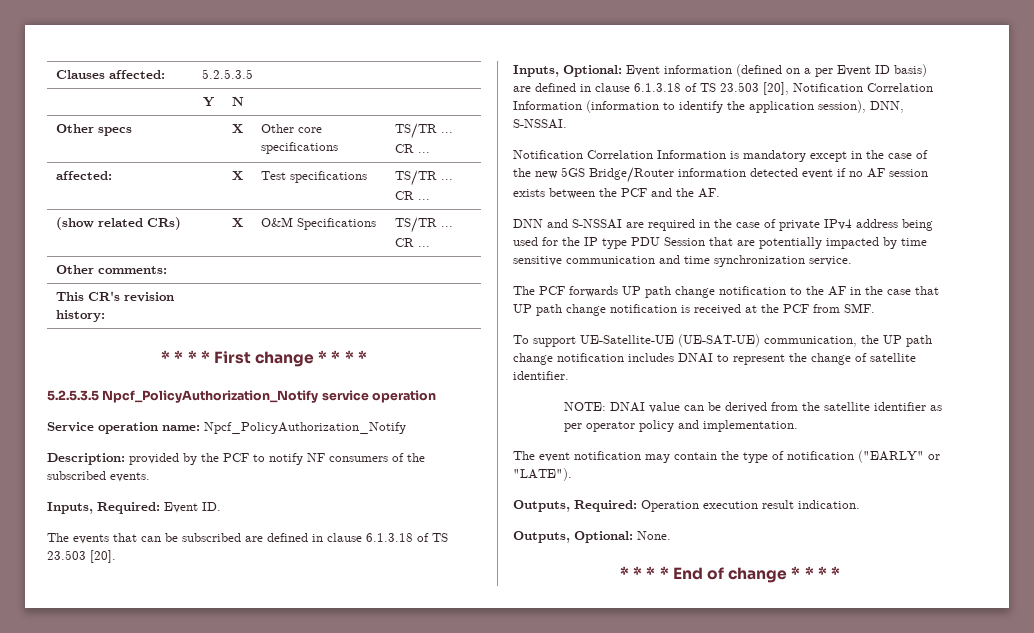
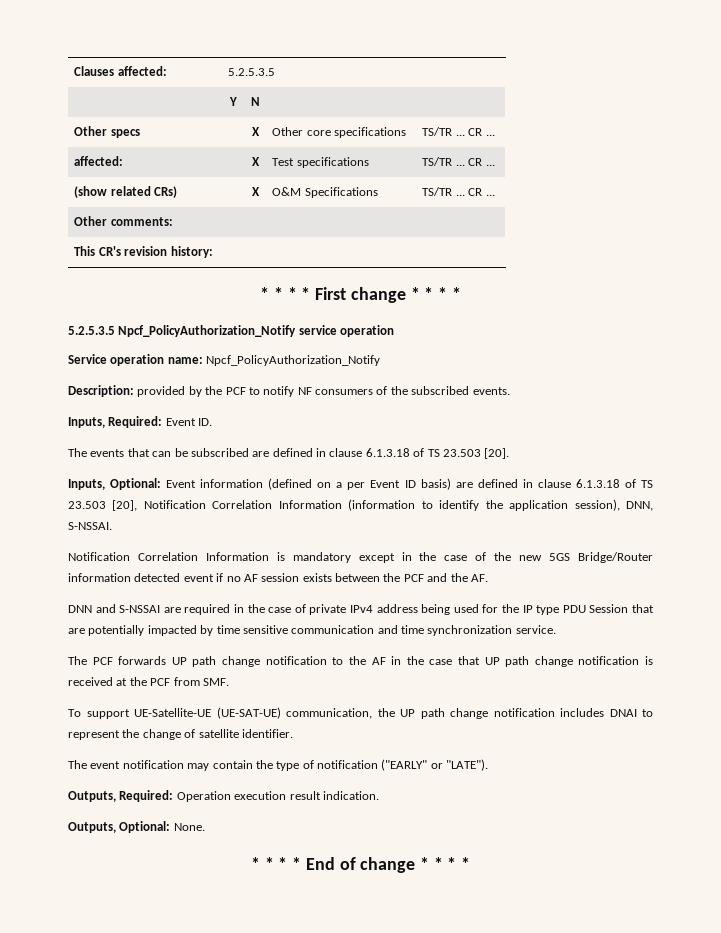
- NOTE: DNAI value can be derived from the satellite identifier as per operator policy and implementation.

